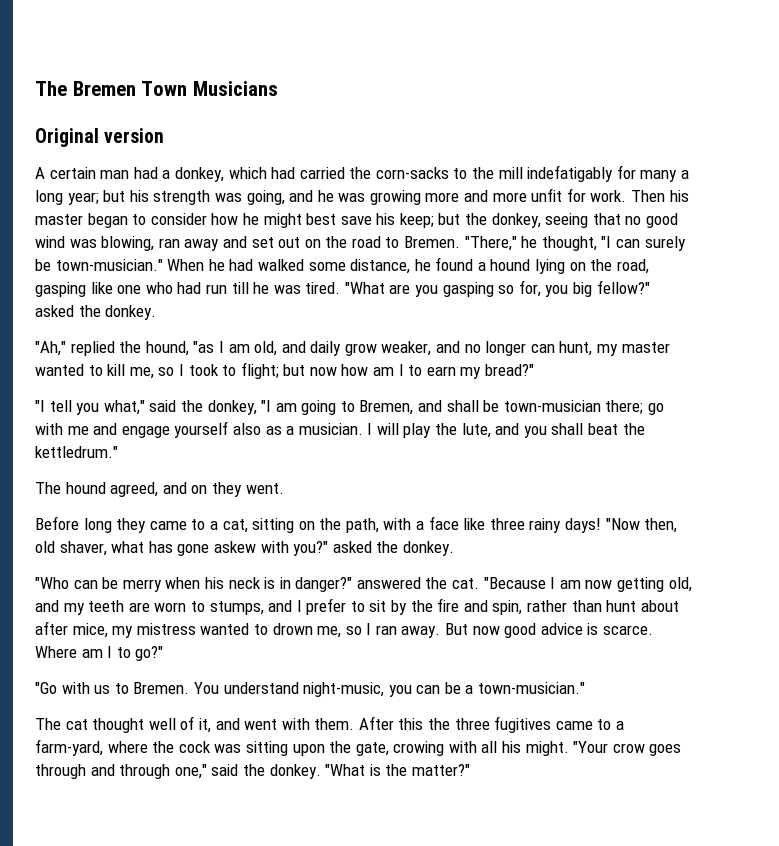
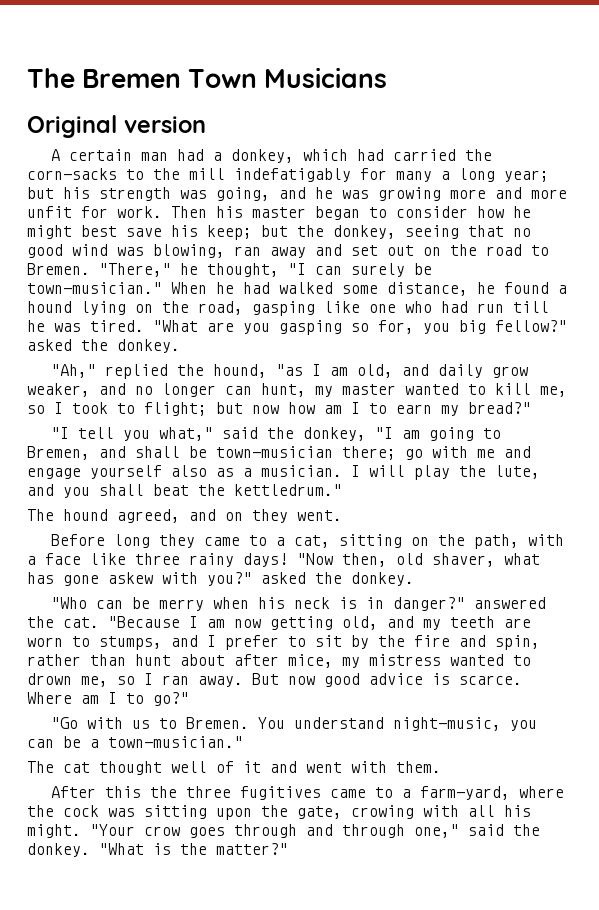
- The cat thought well of it, and went with them. After this the three fugitives came to a farm-yard, where the cock was sitting upon the gate, crowing with all his might.
+ The cat thought well of it and went with them.
+ After this the three fugitives came to a farm-yard, where the cock was sitting upon the gate, crowing with all his might.

